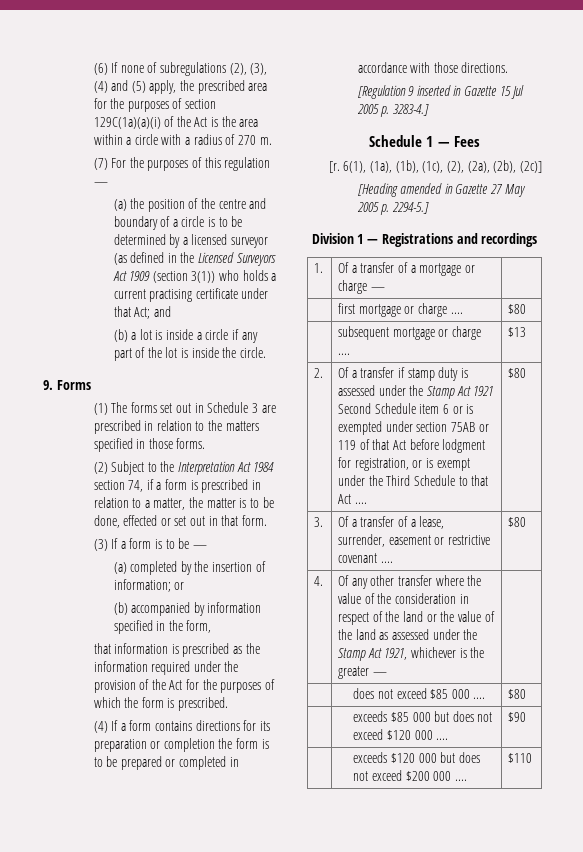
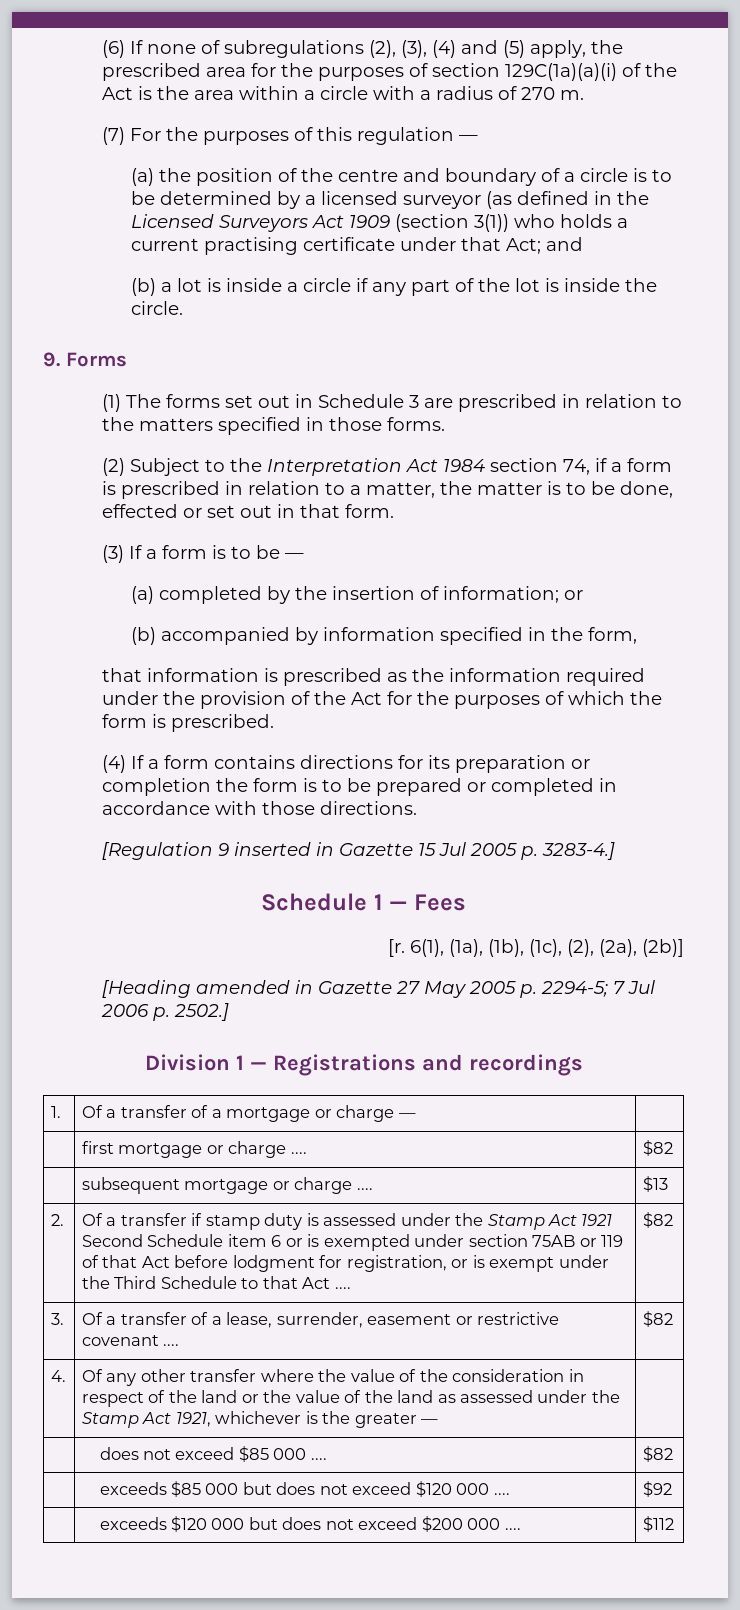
- 6(1), (1a), (1b), (1c), (2), (2a), (2b), (2c)]
+ 6(1), (1a), (1b), (1c), (2), (2a), (2b)]
- [Heading amended in Gazette 27 May 2005 p. 2294-5.]
+ [Heading amended in Gazette 27 May 2005 p. 2294-5; 7 Jul 2006 p. 2502.]
- | first mortgage or charge .... | $80
+ | first mortgage or charge .... | $82
- Of a transfer if stamp duty is assessed under the Stamp Act 1921 Second Schedule item 6 or is exempted under section 75AB or 119 of that Act before lodgment for registration, or is exempt under the Third Schedule to that Act .... | $80
+ Of a transfer if stamp duty is assessed under the Stamp Act 1921 Second Schedule item 6 or is exempted under section 75AB or 119 of that Act before lodgment for registration, or is exempt under the Third Schedule to that Act .... | $82
- 3. | Of a transfer of a lease, surrender, easement or restrictive covenant .... | $80
+ 3. | Of a transfer of a lease, surrender, easement or restrictive covenant .... | $82
- | does not exceed $85 000 .... | $80
+ | does not exceed $85 000 .... | $82
- | exceeds $85 000 but does not exceed $120 000 .... | $90
+ | exceeds $85 000 but does not exceed $120 000 .... | $92
- | exceeds $120 000 but does not exceed $200 000 .... | $110
+ | exceeds $120 000 but does not exceed $200 000 .... | $112

